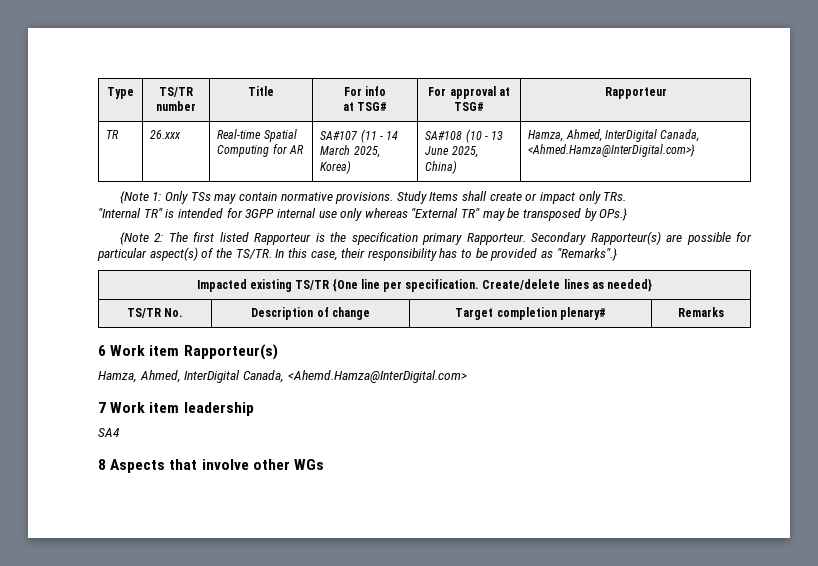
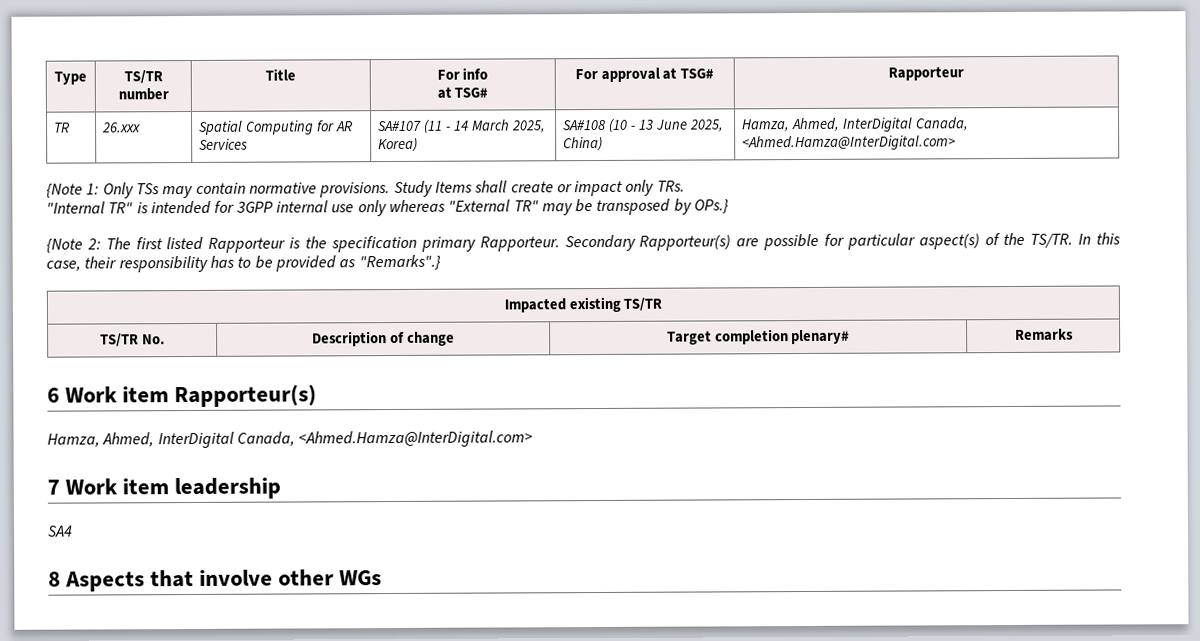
- TR | 26.xxx | Real-time Spatial Computing for AR | SA#107 (11 - 14 March 2025, Korea) | SA#108 (10 - 13 June 2025, China) | Hamza, Ahmed, InterDigital Canada, <Ahmed.Hamza@InterDigital.com>}
+ TR | 26.xxx | Spatial Computing for AR Services | SA#107 (11 - 14 March 2025, Korea) | SA#108 (10 - 13 June 2025, China) | Hamza, Ahmed, InterDigital Canada, <Ahmed.Hamza@InterDigital.com>
- Impacted existing TS/TR {One line per specification. Create/delete lines as needed}
+ Impacted existing TS/TR
  6 Work item Rapporteur(s)
- Hamza, Ahmed, InterDigital Canada, <Ahemd.Hamza@InterDigital.com>
+ Hamza, Ahmed, InterDigital Canada, <Ahmed.Hamza@InterDigital.com>

